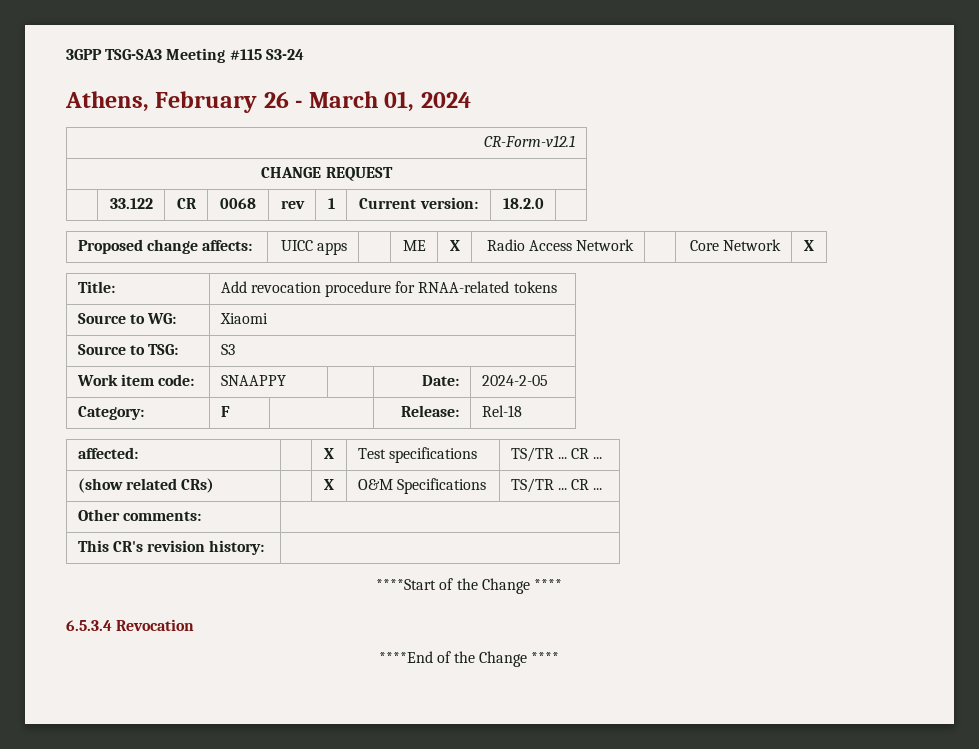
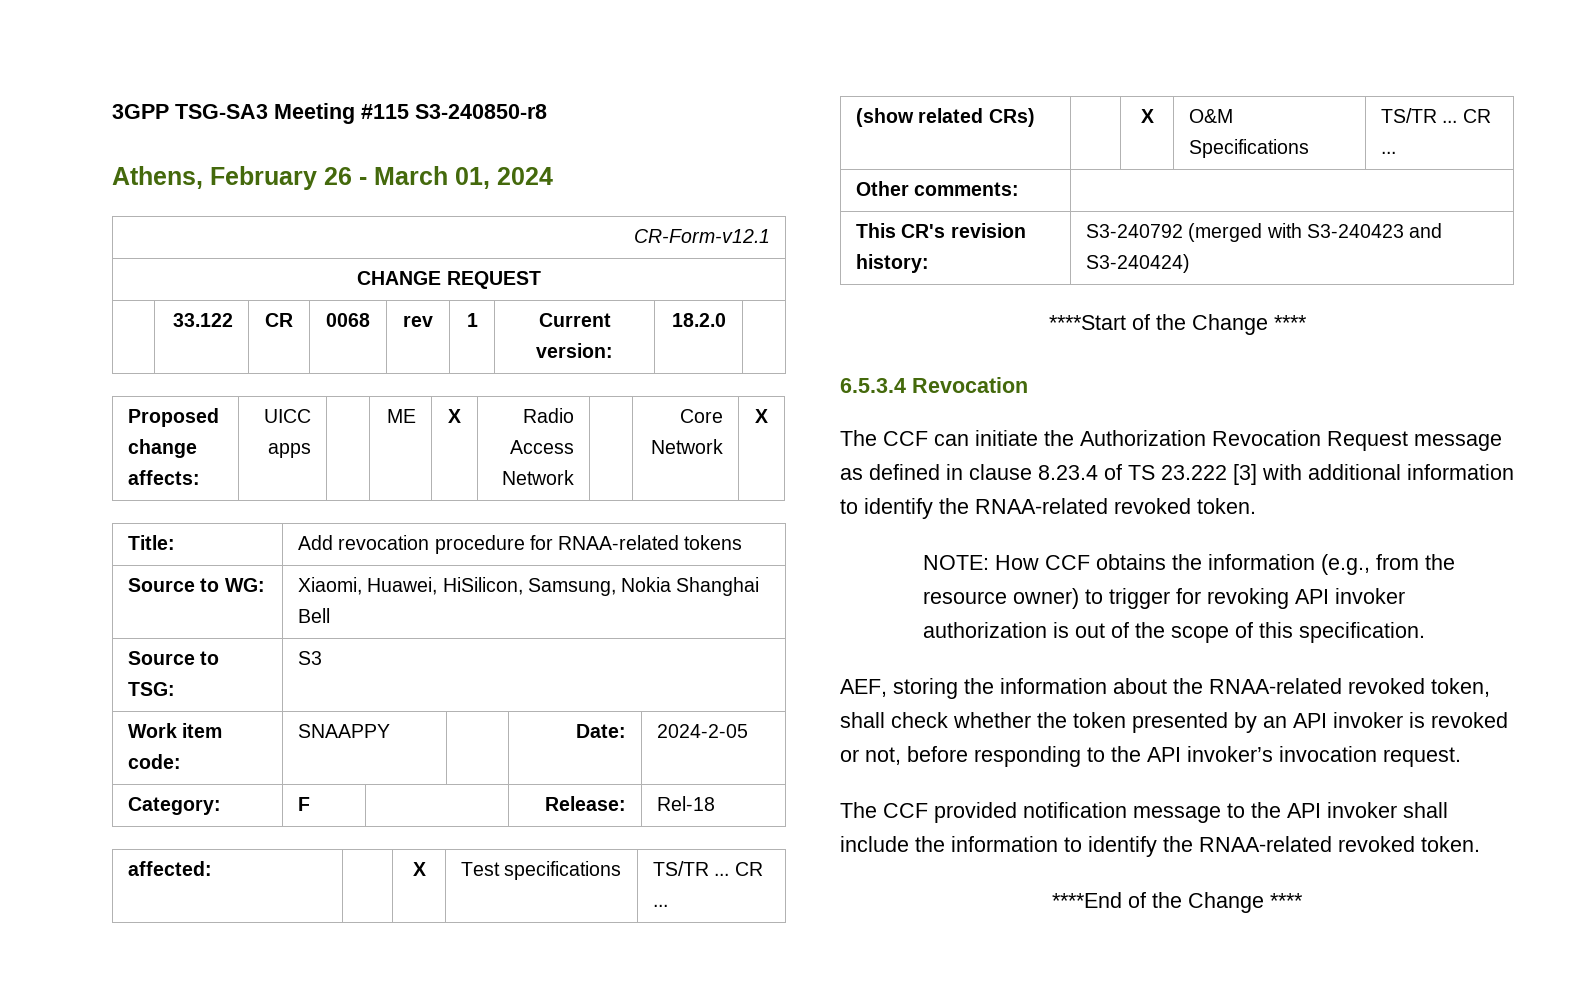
- 3GPP TSG-SA3 Meeting #115 S3-24
+ 3GPP TSG-SA3 Meeting #115 S3-240850-r8
- Source to WG: | Xiaomi
+ Source to WG: | Xiaomi, Huawei, HiSilicon, Samsung, Nokia Shanghai Bell
- This CR's revision history: |
+ This CR's revision history: | S3-240792 (merged with S3-240423 and S3-240424)
+ The CCF can initiate the Authorization Revocation Request message as defined in clause 8.23.4 of TS 23.222 [3] with additional information to identify the RNAA-related revoked token.
+ NOTE: How CCF obtains the information (e.g., from the resource owner) to trigger for revoking API invoker authorization is out of the scope of this specification.
+ AEF, storing the information about the RNAA-related revoked token, shall check whether the token presented by an API invoker is revoked or not, before responding to the API invoker’s invocation request.
+ The CCF provided notification message to the API invoker shall include the information to identify the RNAA-related revoked token.

